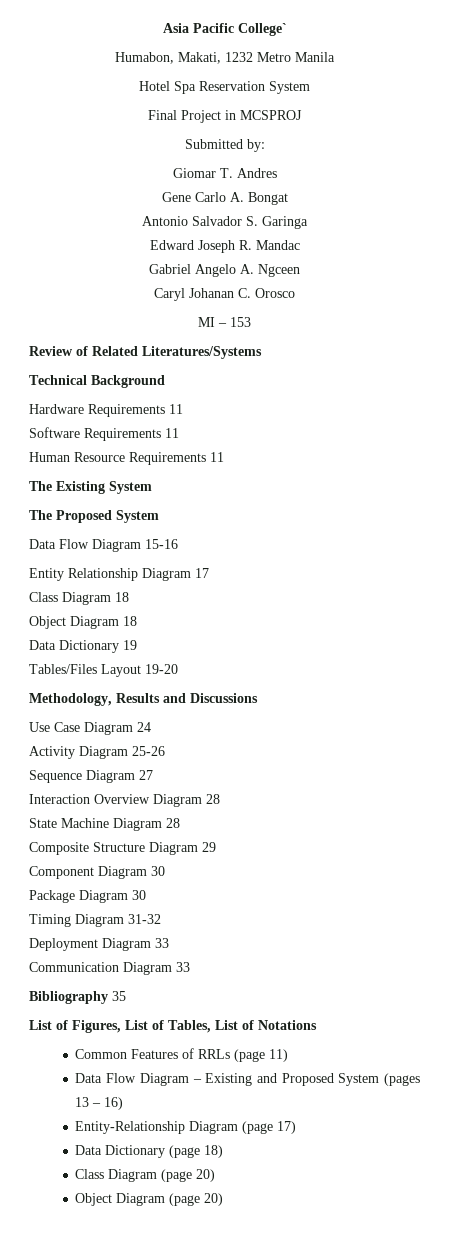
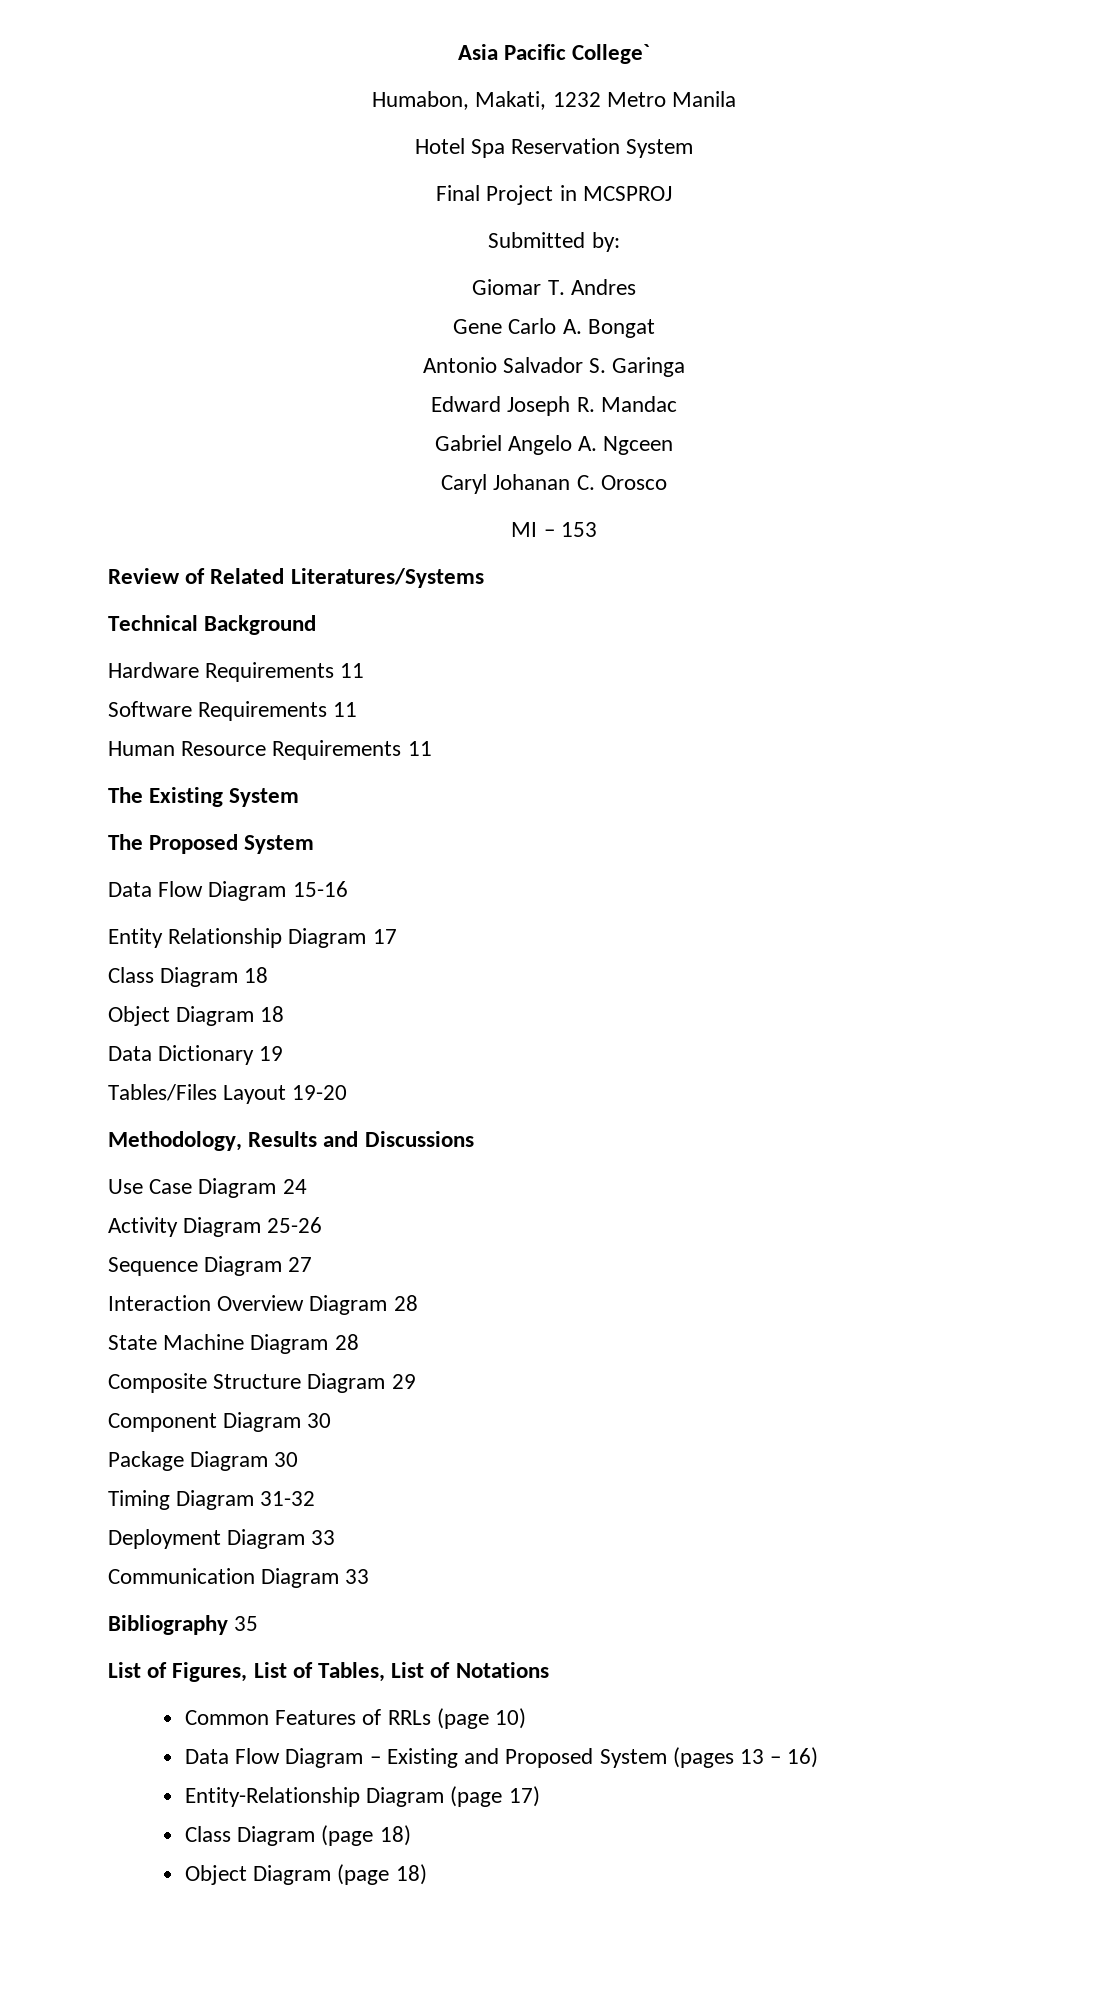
- Common Features of RRLs (page 11)
+ Common Features of RRLs (page 10)
- Data Dictionary (page 18)
- Class Diagram (page 20)
+ Class Diagram (page 18)
- Object Diagram (page 20)
+ Object Diagram (page 18)

